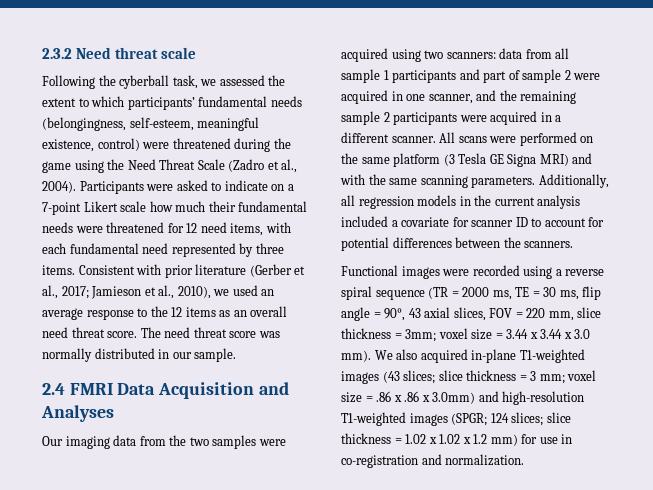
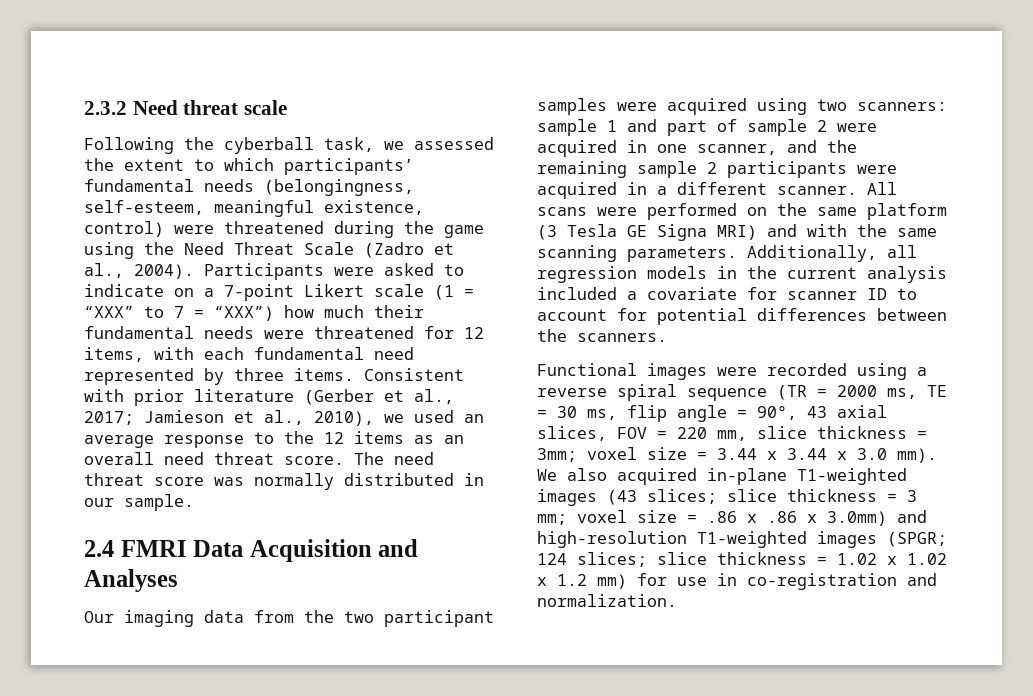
- Participants were asked to indicate on a 7-point Likert scale how much their fundamental needs were threatened for 12 need items, with each fundamental need represented by three items.
+ Participants were asked to indicate on a 7-point Likert scale (1 = “XXX” to 7 = “XXX”) how much their fundamental needs were threatened for 12 items, with each fundamental need represented by three items.
- Our imaging data from the two samples were acquired using two scanners: data from all sample 1 participants and part of sample 2 were acquired in one scanner, and the remaining sample 2 participants were acquired in a different scanner.
+ Our imaging data from the two participant samples were acquired using two scanners: sample 1 and part of sample 2 were acquired in one scanner, and the remaining sample 2 participants were acquired in a different scanner.

